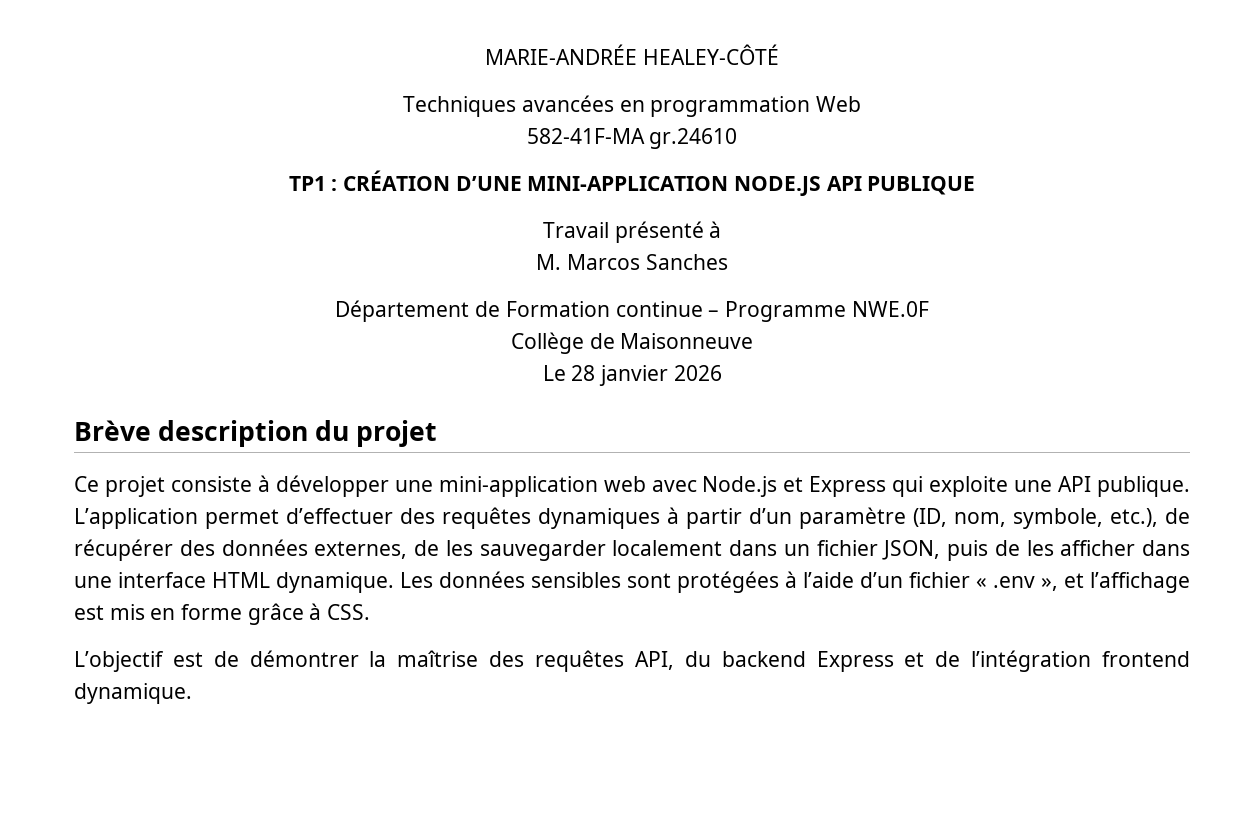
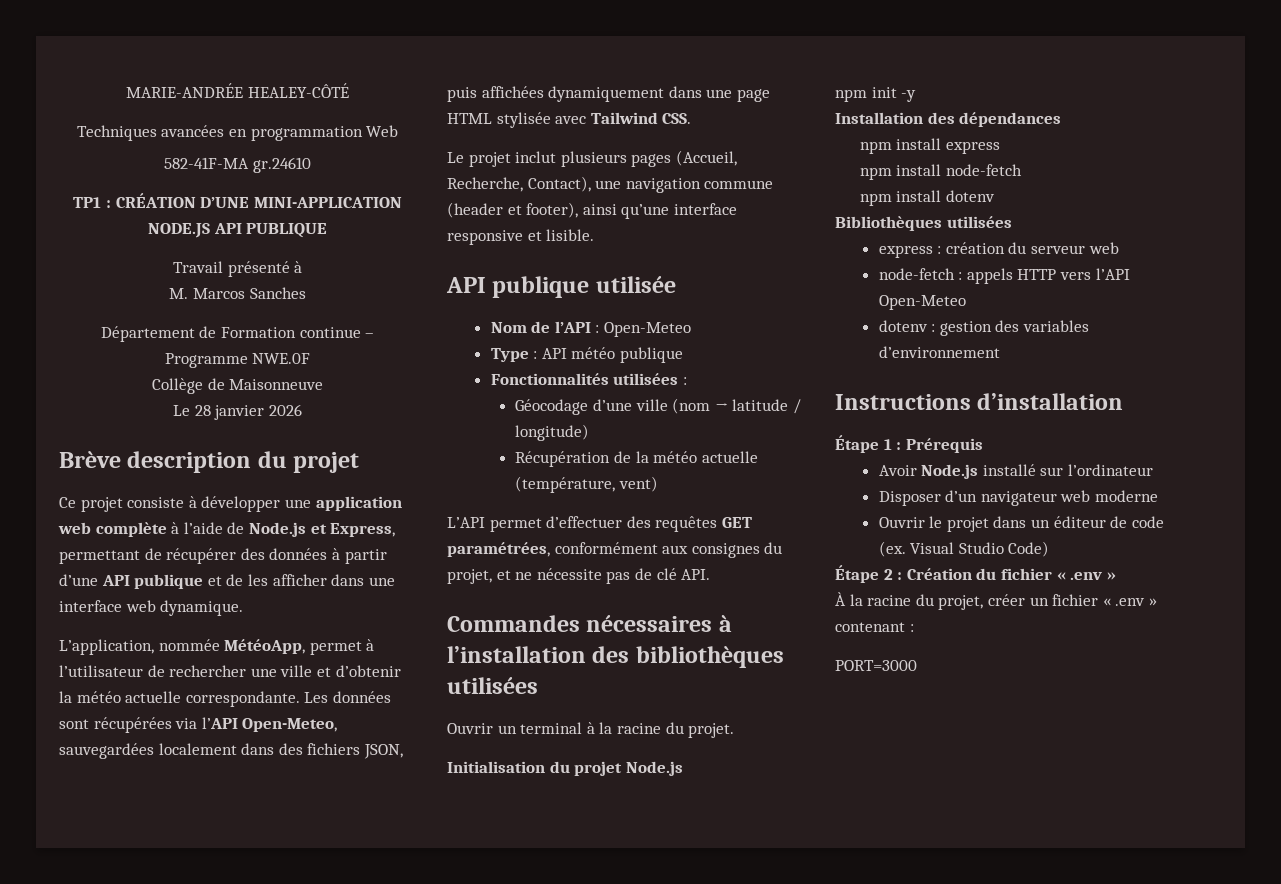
- Ce projet consiste à développer une mini-application web avec Node.js et Express qui exploite une API publique. L’application permet d’effectuer des requêtes dynamiques à partir d’un paramètre (ID, nom, symbole, etc.), de récupérer des données externes, de les sauvegarder localement dans un fichier JSON, puis de les afficher dans une interface HTML dynamique. Les données sensibles sont protégées à l’aide d’un fichier « .env », et l’affichage est mis en forme grâce à CSS.
- L’objectif est de démontrer la maîtrise des requêtes API, du backend Express et de l’intégration frontend dynamique.
+ Ce projet consiste à développer une application web complète à l’aide de Node.js et Express, permettant de récupérer des données à partir d’une API publique et de les afficher dans une interface web dynamique.
+ L’application, nommée MétéoApp, permet à l’utilisateur de rechercher une ville et d’obtenir la météo actuelle correspondante. Les données sont récupérées via l’API Open-Meteo, sauvegardées localement dans des fichiers JSON, puis affichées dynamiquement dans une page HTML stylisée avec Tailwind CSS.
+ Le projet inclut plusieurs pages (Accueil, Recherche, Contact), une navigation commune (header et footer), ainsi qu’une interface responsive et lisible.
+ API publique utilisée
+ Nom de l’API : Open-Meteo
+ Type : API météo publique
+ Fonctionnalités utilisées :
+ Géocodage d’une ville (nom → latitude / longitude)
+ Récupération de la météo actuelle (température, vent)
+ L’API permet d’effectuer des requêtes GET paramétrées, conformément aux consignes du projet, et ne nécessite pas de clé API.
+ Commandes nécessaires à l’installation des bibliothèques utilisées
+ Ouvrir un terminal à la racine du projet.
+ Initialisation du projet Node.js
+ npm init -y
+ Installation des dépendances
+ npm install express
+ npm install node-fetch
+ npm install dotenv
+ Bibliothèques utilisées
+ express : création du serveur web
+ node-fetch : appels HTTP vers l’API Open-Meteo
+ dotenv : gestion des variables d’environnement
+ Instructions d’installation
+ Étape 1 : Prérequis
+ Avoir Node.js installé sur l’ordinateur
+ Disposer d’un navigateur web moderne
+ Ouvrir le projet dans un éditeur de code (ex. Visual Studio Code)
+ Étape 2 : Création du fichier « .env »
+ À la racine du projet, créer un fichier « .env » contenant :
+ PORT=3000

